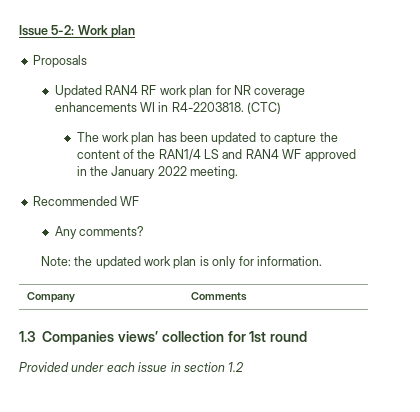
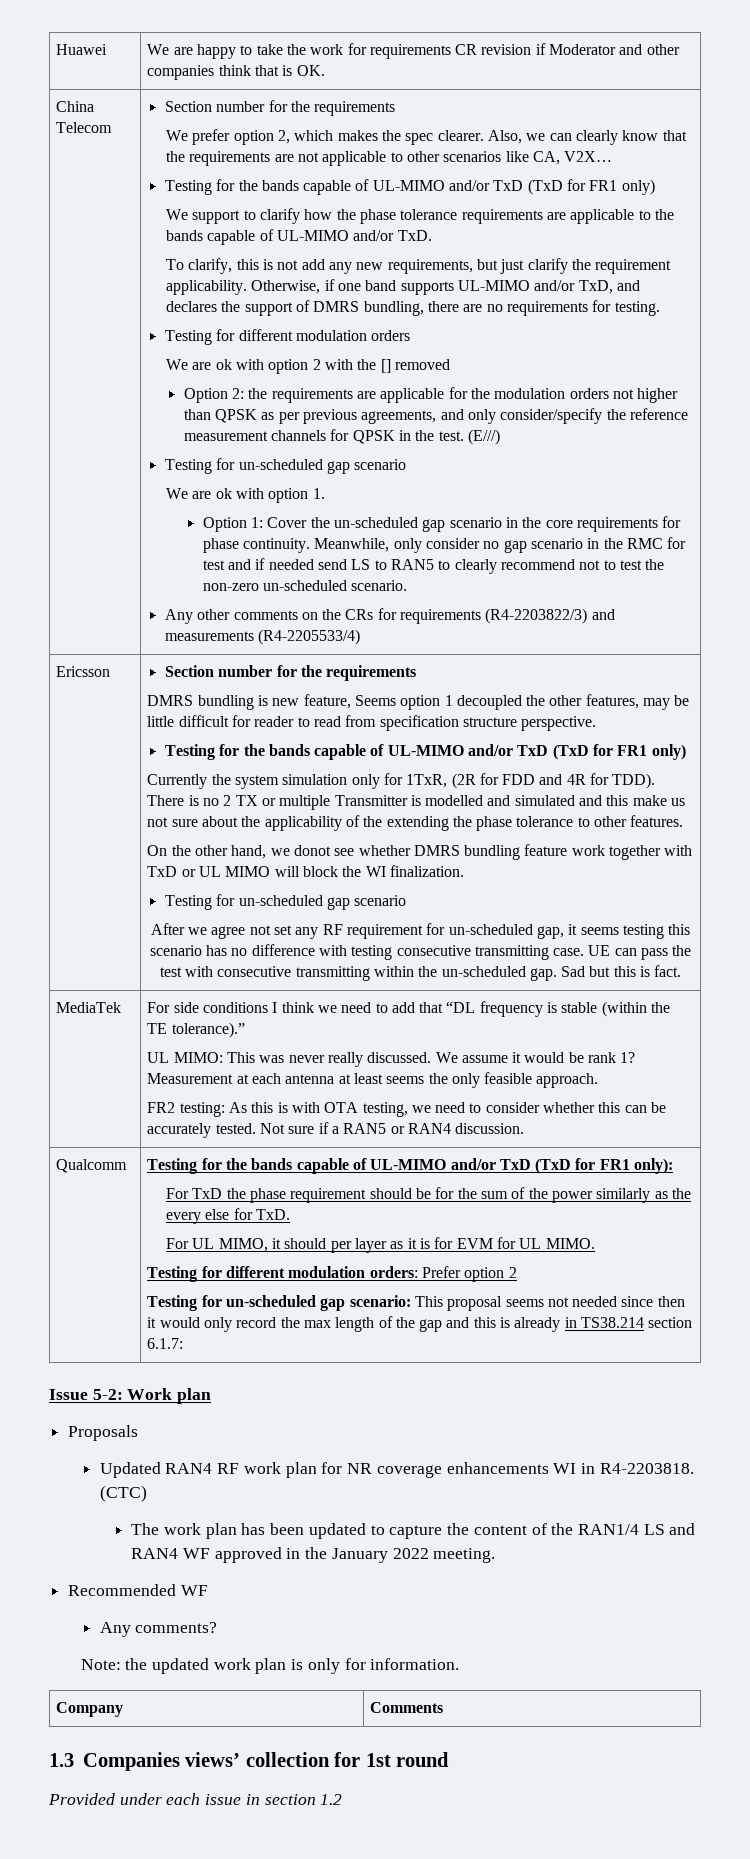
+ Huawei | We are happy to take the work for requirements CR revision if Moderator and other companies think that is OK.
+ China Telecom | Section number for the requirements
+ We prefer option 2, which makes the spec clearer. Also, we can clearly know that the requirements are not applicable to other scenarios like CA, V2X…
+ Testing for the bands capable of UL-MIMO and/or TxD (TxD for FR1 only)
+ We support to clarify how the phase tolerance requirements are applicable to the bands capable of UL-MIMO and/or TxD.
+ To clarify, this is not add any new requirements, but just clarify the requirement applicability. Otherwise, if one band supports UL-MIMO and/or TxD, and declares the support of DMRS bundling, there are no requirements for testing.
+ Testing for different modulation orders
+ We are ok with option 2 with the [] removed
+ Option 2: the requirements are applicable for the modulation orders not higher than QPSK as per previous agreements, and only consider/specify the reference measurement channels for QPSK in the test. (E///)
+ Testing for un-scheduled gap scenario
+ We are ok with option 1.
+ Option 1: Cover the un-scheduled gap scenario in the core requirements for phase continuity. Meanwhile, only consider no gap scenario in the RMC for test and if needed send LS to RAN5 to clearly recommend not to test the non-zero un-scheduled scenario.
+ Any other comments on the CRs for requirements (R4-2203822/3) and measurements (R4-2205533/4)
+ Ericsson | Section number for the requirements
+ DMRS bundling is new feature, Seems option 1 decoupled the other features, may be little difficult for reader to read from specification structure perspective.
+ Testing for the bands capable of UL-MIMO and/or TxD (TxD for FR1 only)
+ Currently the system simulation only for 1TxR, (2R for FDD and 4R for TDD). There is no 2 TX or multiple Transmitter is modelled and simulated and this make us not sure about the applicability of the extending the phase tolerance to other features.
+ On the other hand, we donot see whether DMRS bundling feature work together with TxD or UL MIMO will block the WI finalization.
+ Testing for un-scheduled gap scenario
+ After we agree not set any RF requirement for un-scheduled gap, it seems testing this scenario has no difference with testing consecutive transmitting case. UE can pass the test with consecutive transmitting within the un-scheduled gap. Sad but this is fact.
+ MediaTek | For side conditions I think we need to add that “DL frequency is stable (within the TE tolerance).”
+ UL MIMO: This was never really discussed. We assume it would be rank 1? Measurement at each antenna at least seems the only feasible approach.
+ FR2 testing: As this is with OTA testing, we need to consider whether this can be accurately tested. Not sure if a RAN5 or RAN4 discussion.
+ Qualcomm | Testing for the bands capable of UL-MIMO and/or TxD (TxD for FR1 only):
+ For TxD the phase requirement should be for the sum of the power similarly as the every else for TxD.
+ For UL MIMO, it should per layer as it is for EVM for UL MIMO.
+ Testing for different modulation orders: Prefer option 2
+ Testing for un-scheduled gap scenario: This proposal seems not needed since then it would only record the max length of the gap and this is already in TS38.214 section 6.1.7:

